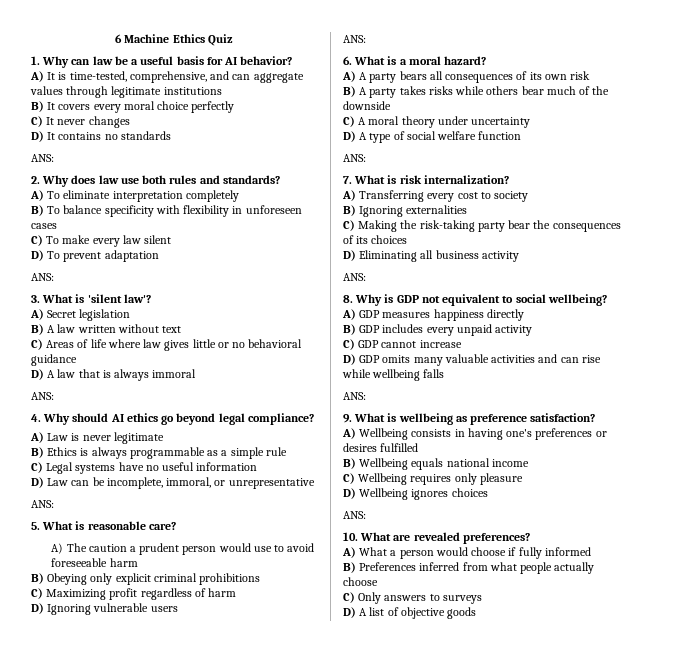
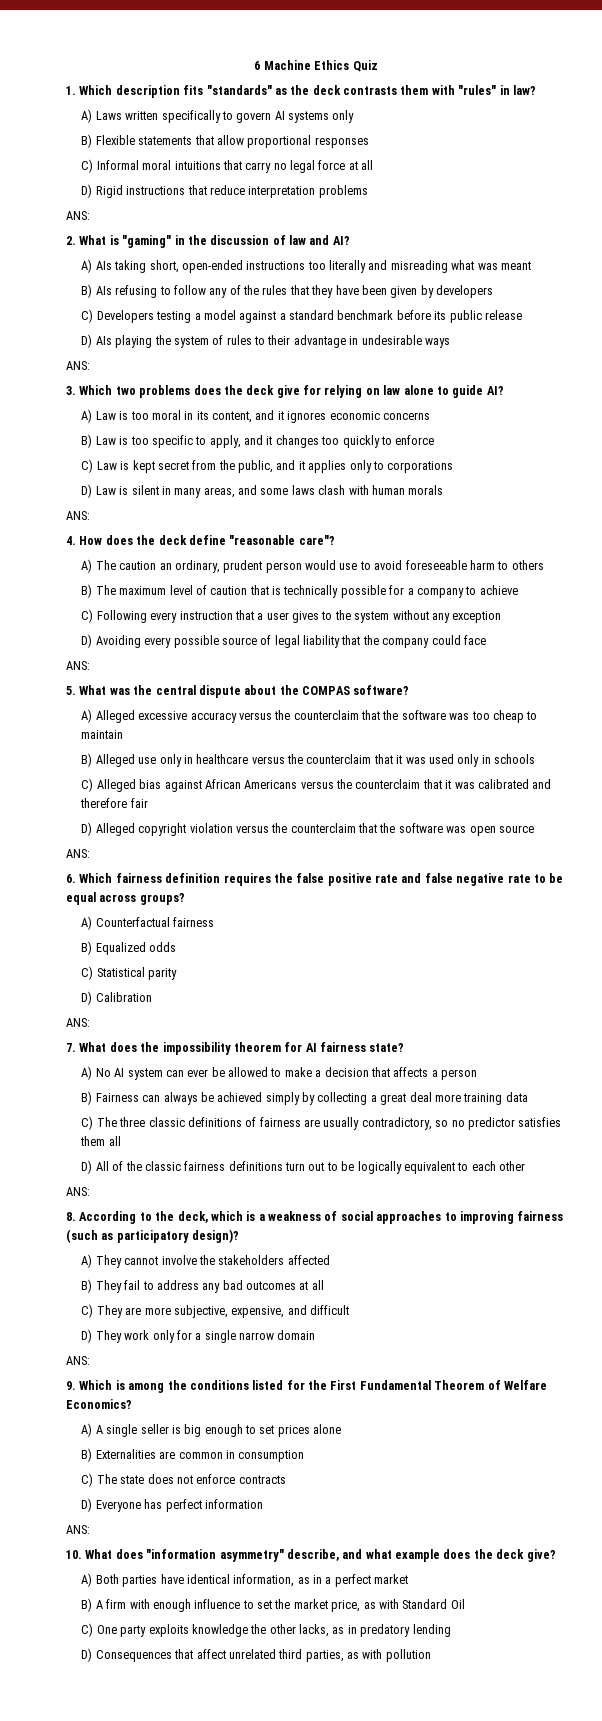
- 1. Why can law be a useful basis for AI behavior?
- A) It is time-tested, comprehensive, and can aggregate values through legitimate institutions
- B) It covers every moral choice perfectly
- C) It never changes
- D) It contains no standards
+ 1. Which description fits "standards" as the deck contrasts them with "rules" in law?
+ A) Laws written specifically to govern AI systems only
+ B) Flexible statements that allow proportional responses
+ C) Informal moral intuitions that carry no legal force at all
+ D) Rigid instructions that reduce interpretation problems
  ANS:
- 2. Why does law use both rules and standards?
- A) To eliminate interpretation completely
- B) To balance specificity with flexibility in unforeseen cases
- C) To make every law silent
- D) To prevent adaptation
+ 2. What is "gaming" in the discussion of law and AI?
+ A) AIs taking short, open-ended instructions too literally and misreading what was meant
+ B) AIs refusing to follow any of the rules that they have been given by developers
+ C) Developers testing a model against a standard benchmark before its public release
+ D) AIs playing the system of rules to their advantage in undesirable ways
  ANS:
- 3. What is 'silent law'?
- A) Secret legislation
- B) A law written without text
- C) Areas of life where law gives little or no behavioral guidance
- D) A law that is always immoral
+ 3. Which two problems does the deck give for relying on law alone to guide AI?
+ A) Law is too moral in its content, and it ignores economic concerns
+ B) Law is too specific to apply, and it changes too quickly to enforce
+ C) Law is kept secret from the public, and it applies only to corporations
+ D) Law is silent in many areas, and some laws clash with human morals
  ANS:
- 4. Why should AI ethics go beyond legal compliance?
- A) Law is never legitimate
- B) Ethics is always programmable as a simple rule
- C) Legal systems have no useful information
- D) Law can be incomplete, immoral, or unrepresentative
- ANS:
- 5. What is reasonable care?
+ 4. How does the deck define "reasonable care"?
- A) The caution a prudent person would use to avoid foreseeable harm
- B) Obeying only explicit criminal prohibitions
- C) Maximizing profit regardless of harm
- D) Ignoring vulnerable users
+ A) The caution an ordinary, prudent person would use to avoid foreseeable harm to others
+ B) The maximum level of caution that is technically possible for a company to achieve
+ C) Following every instruction that a user gives to the system without any exception
+ D) Avoiding every possible source of legal liability that the company could face
  ANS:
- 6. What is a moral hazard?
- A) A party bears all consequences of its own risk
- B) A party takes risks while others bear much of the downside
- C) A moral theory under uncertainty
- D) A type of social welfare function
+ 5. What was the central dispute about the COMPAS software?
+ A) Alleged excessive accuracy versus the counterclaim that the software was too cheap to maintain
+ B) Alleged use only in healthcare versus the counterclaim that it was used only in schools
+ C) Alleged bias against African Americans versus the counterclaim that it was calibrated and therefore fair
+ D) Alleged copyright violation versus the counterclaim that the software was open source
  ANS:
- 7. What is risk internalization?
- A) Transferring every cost to society
- B) Ignoring externalities
- C) Making the risk-taking party bear the consequences of its choices
- D) Eliminating all business activity
+ 6. Which fairness definition requires the false positive rate and false negative rate to be equal across groups?
+ A) Counterfactual fairness
+ B) Equalized odds
+ C) Statistical parity
+ D) Calibration
  ANS:
- 8. Why is GDP not equivalent to social wellbeing?
- A) GDP measures happiness directly
- B) GDP includes every unpaid activity
- C) GDP cannot increase
- D) GDP omits many valuable activities and can rise while wellbeing falls
+ 7. What does the impossibility theorem for AI fairness state?
+ A) No AI system can ever be allowed to make a decision that affects a person
+ B) Fairness can always be achieved simply by collecting a great deal more training data
+ C) The three classic definitions of fairness are usually contradictory, so no predictor satisfies them all
+ D) All of the classic fairness definitions turn out to be logically equivalent to each other
  ANS:
- 9. What is wellbeing as preference satisfaction?
- A) Wellbeing consists in having one's preferences or desires fulfilled
- B) Wellbeing equals national income
- C) Wellbeing requires only pleasure
- D) Wellbeing ignores choices
+ 8. According to the deck, which is a weakness of social approaches to improving fairness (such as participatory design)?
+ A) They cannot involve the stakeholders affected
+ B) They fail to address any bad outcomes at all
+ C) They are more subjective, expensive, and difficult
+ D) They work only for a single narrow domain
  ANS:
- 10. What are revealed preferences?
- A) What a person would choose if fully informed
- B) Preferences inferred from what people actually choose
- C) Only answers to surveys
- D) A list of objective goods
+ 9. Which is among the conditions listed for the First Fundamental Theorem of Welfare Economics?
+ A) A single seller is big enough to set prices alone
+ B) Externalities are common in consumption
+ C) The state does not enforce contracts
+ D) Everyone has perfect information
+ ANS:
+ 10. What does "information asymmetry" describe, and what example does the deck give?
+ A) Both parties have identical information, as in a perfect market
+ B) A firm with enough influence to set the market price, as with Standard Oil
+ C) One party exploits knowledge the other lacks, as in predatory lending
+ D) Consequences that affect unrelated third parties, as with pollution

